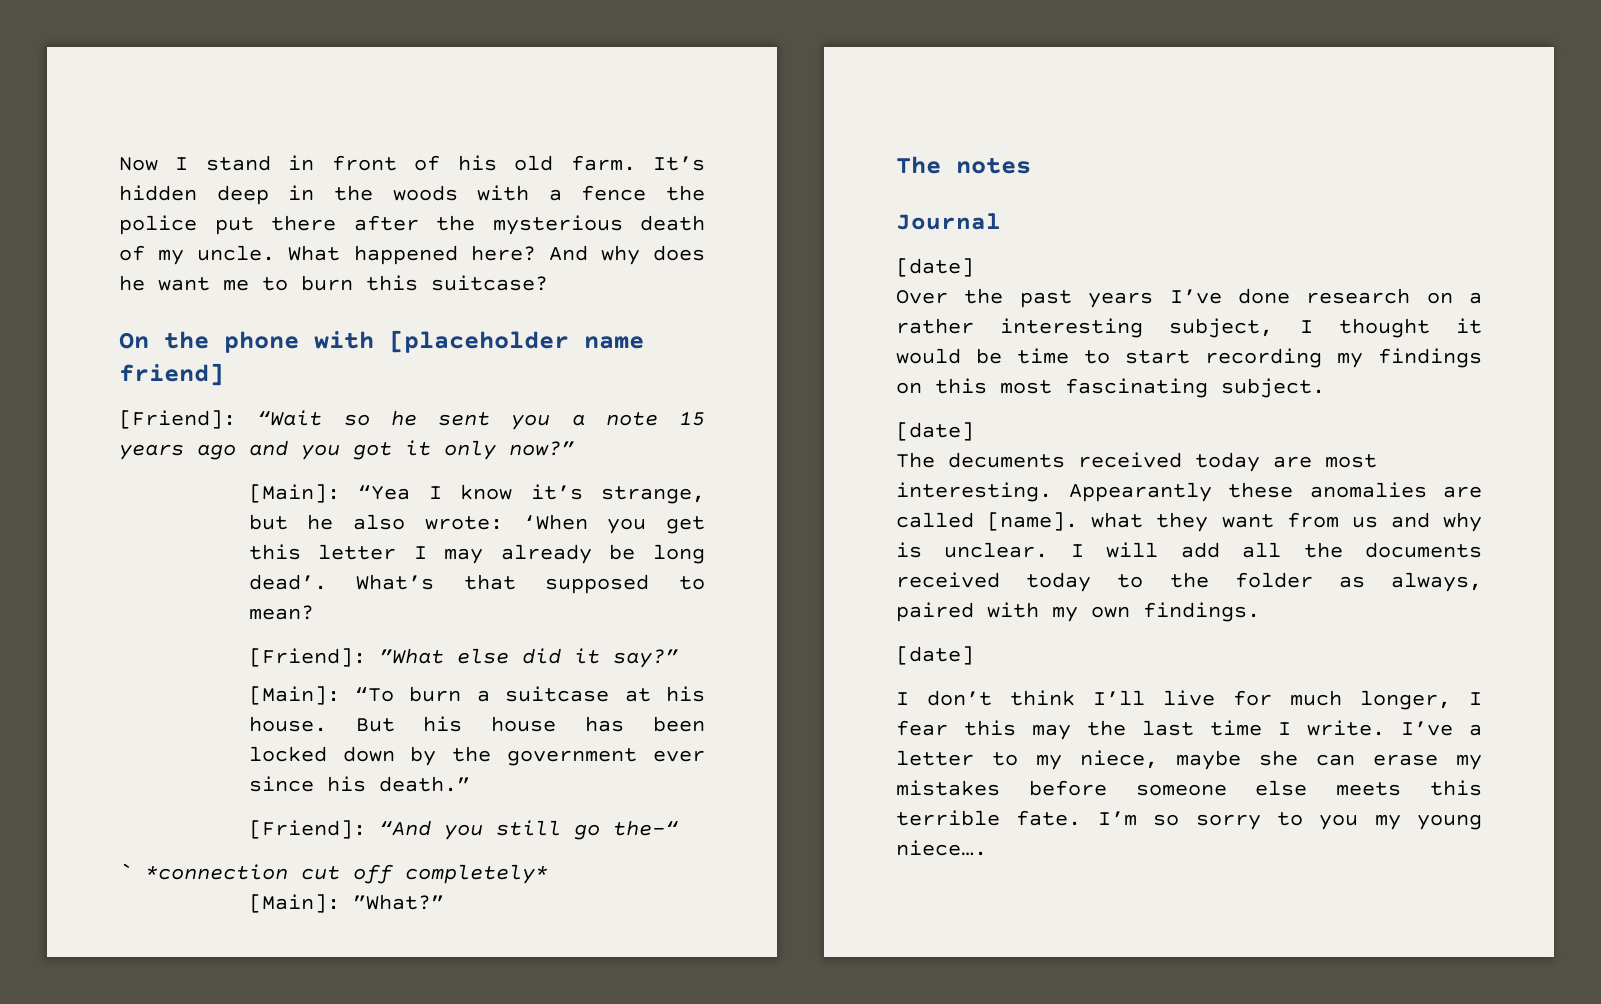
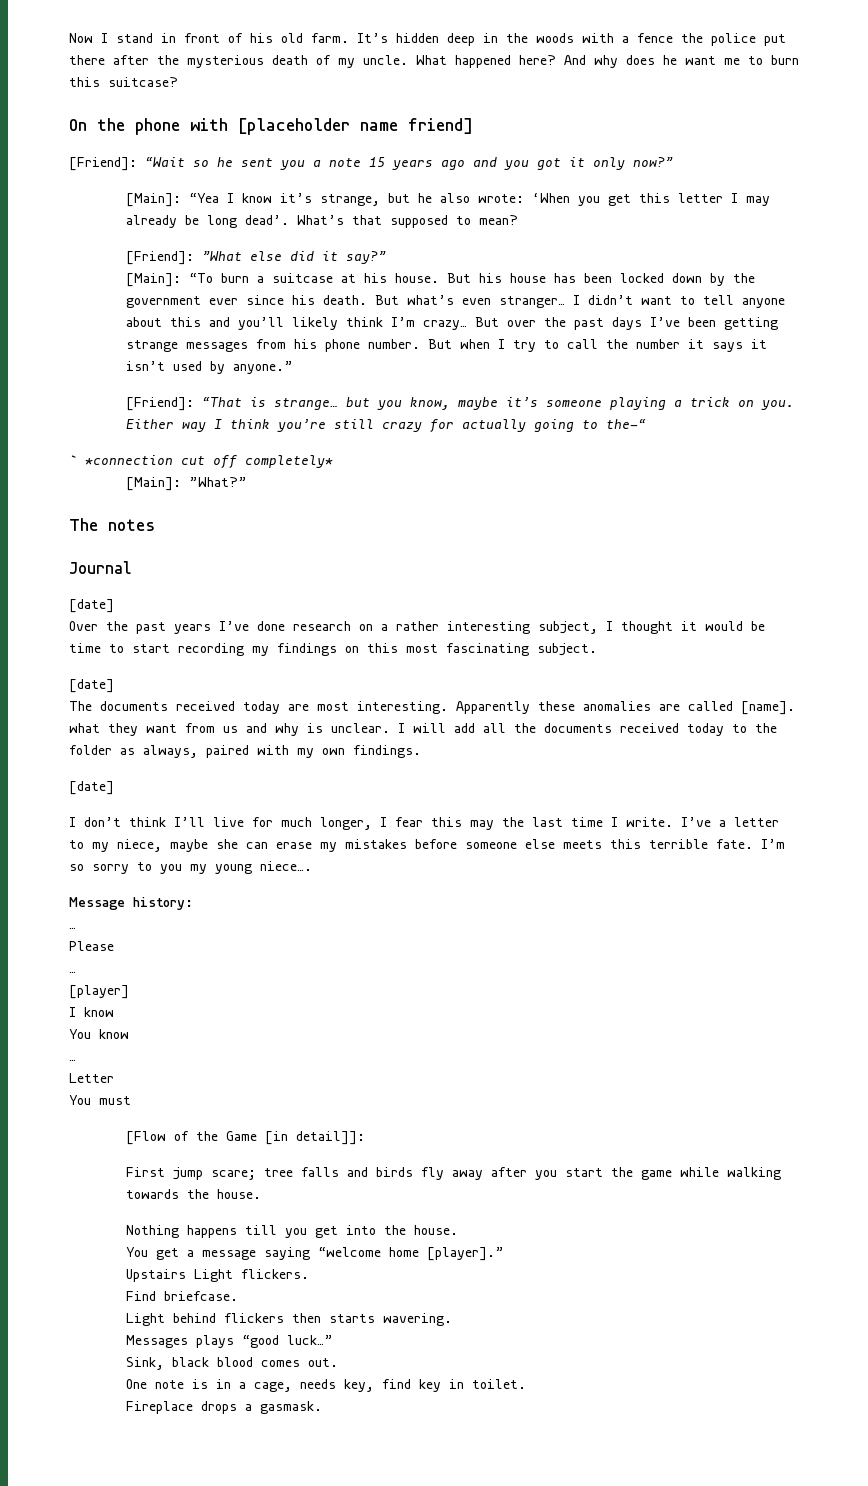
- But his house has been locked down by the government ever since his death.”
- [Friend]: “And you still go the-“
+ But his house has been locked down by the government ever since his death. But what’s even stranger… I didn’t want to tell anyone about this and you’ll likely think I’m crazy… But over the past days I’ve been getting strange messages from his phone number. But when I try to call the number it says it isn’t used by anyone.”
+ [Friend]: “That is strange… but you know, maybe it’s someone playing a trick on you. Either way I think you’re still crazy for actually going to the-“
- The decuments received today are most interesting.
+ The documents received today are most interesting.
- Appearantly these anomalies are called [name]. what they want from us and why is unclear.
+ Apparently these anomalies are called [name]. what they want from us and why is unclear.
+ Message history:
+ …
+ Please
+ …
+ [player]
+ I know
+ You know
+ …
+ Letter
+ You must
+ [Flow of the Game [in detail]]:
+ First jump scare; tree falls and birds fly away after you start the game while walking towards the house.
+ Nothing happens till you get into the house.
+ You get a message saying “welcome home [player].”
+ Upstairs Light flickers.
+ Find briefcase.
+ Light behind flickers then starts wavering.
+ Messages plays “good luck…”
+ Sink, black blood comes out.
+ One note is in a cage, needs key, find key in toilet.
+ Fireplace drops a gasmask.

